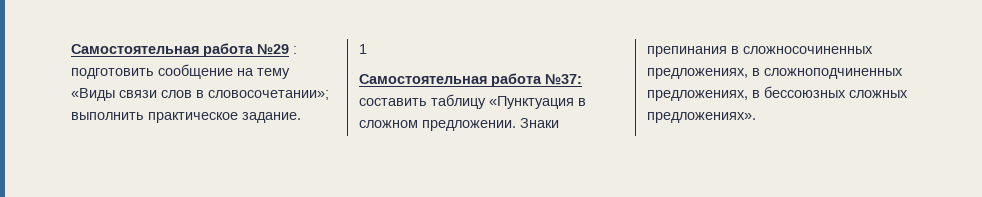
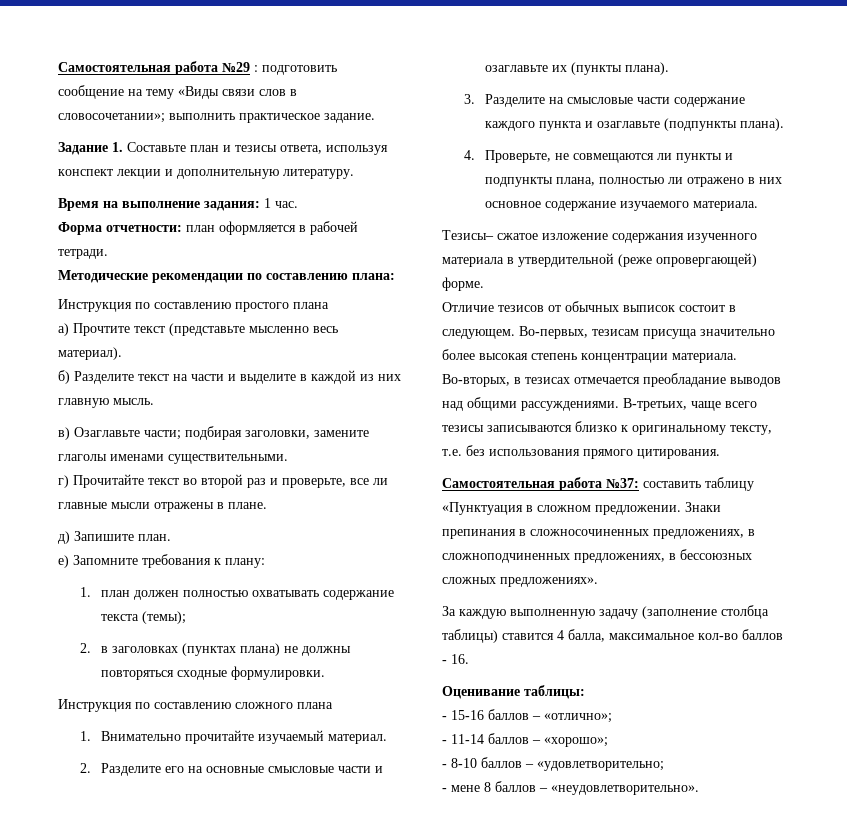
- 1
+ Задание 1. Составьте план и тезисы ответа, используя конспект лекции и дополнительную литературу.
+ Время на выполнение задания: 1 час.
+ Форма отчетности: план оформляется в рабочей тетради.
+ Методические рекомендации по составлению плана:
+ Инструкция по составлению простого плана
+ а) Прочтите текст (представьте мысленно весь материал).
+ б) Разделите текст на части и выделите в каждой из них главную мысль.
+ в) Озаглавьте части; подбирая заголовки, замените глаголы именами существительными.
+ г) Прочитайте текст во второй раз и проверьте, все ли главные мысли отражены в плане.
+ д) Запишите план.
+ е) Запомните требования к плану:
+ 1. план должен полностью охватывать содержание текста (темы);
+ 2. в заголовках (пунктах плана) не должны повторяться сходные формулировки.
+ Инструкция по составлению сложного плана
+ 1. Внимательно прочитайте изучаемый материал.
+ 2. Разделите его на основные смысловые части и озаглавьте их (пункты плана).
+ 3. Разделите на смысловые части содержание каждого пункта и озаглавьте (подпункты плана).
+ 4. Проверьте, не совмещаются ли пункты и подпункты плана, полностью ли отражено в них основное содержание изучаемого материала.
+ Тезисы– сжатое изложение содержания изученного материала в утвердительной (реже опровергающей) форме.
+ Отличие тезисов от обычных выписок состоит в следующем. Во-первых, тезисам присуща значительно более высокая степень концентрации материала. Во-вторых, в тезисах отмечается преобладание выводов над общими рассуждениями. В-третьих, чаще всего тезисы записываются близко к оригинальному тексту, т.е. без использования прямого цитирования.
+ За каждую выполненную задачу (заполнение столбца таблицы) ставится 4 балла, максимальное кол-во баллов - 16.
+ Оценивание таблицы:
+ - 15-16 баллов – «отлично»;
+ - 11-14 баллов – «хорошо»;
+ - 8-10 баллов – «удовлетворительно;
+ - мене 8 баллов – «неудовлетворительно».

